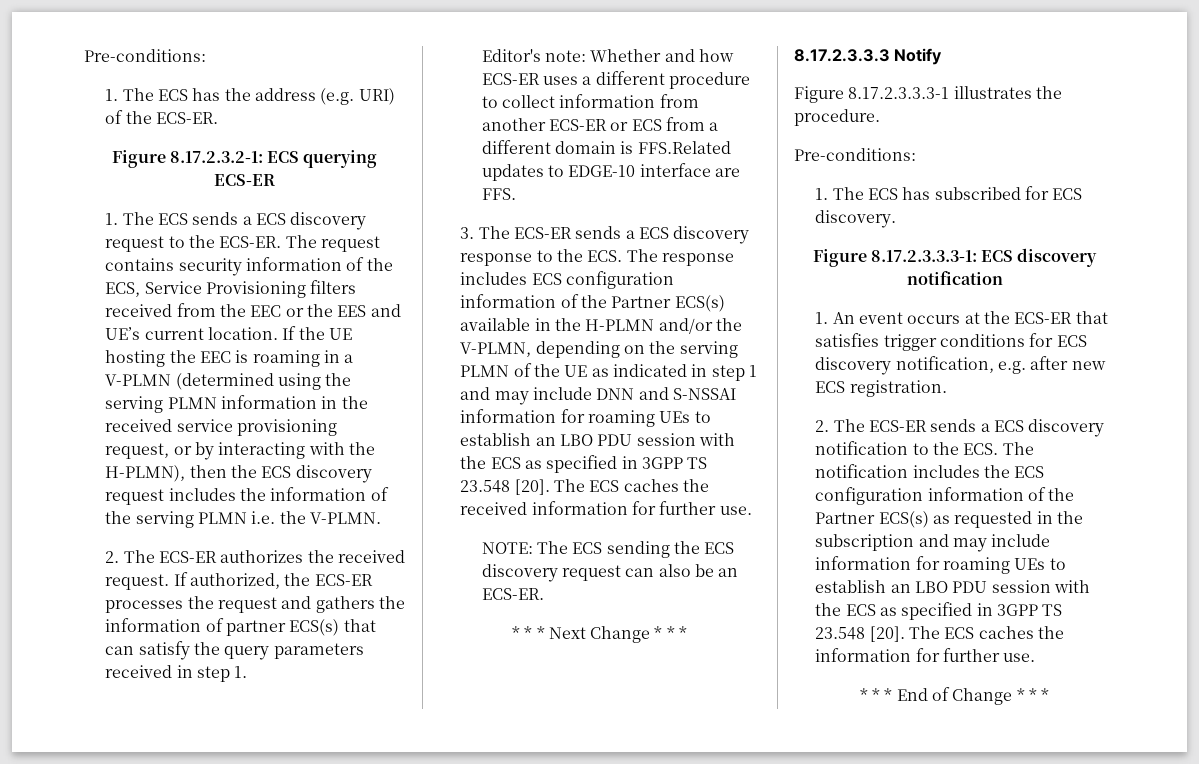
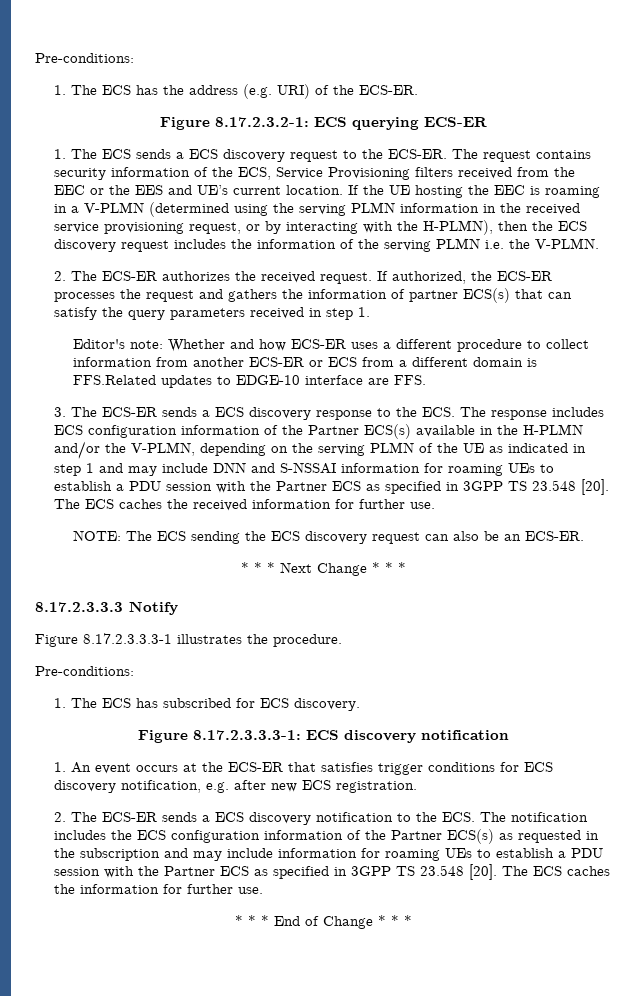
- 3. The ECS-ER sends a ECS discovery response to the ECS. The response includes ECS configuration information of the Partner ECS(s) available in the H-PLMN and/or the V-PLMN, depending on the serving PLMN of the UE as indicated in step 1 and may include DNN and S-NSSAI information for roaming UEs to establish an LBO PDU session with the ECS as specified in 3GPP TS 23.548 [20].
+ 3. The ECS-ER sends a ECS discovery response to the ECS. The response includes ECS configuration information of the Partner ECS(s) available in the H-PLMN and/or the V-PLMN, depending on the serving PLMN of the UE as indicated in step 1 and may include DNN and S-NSSAI information for roaming UEs to establish a PDU session with the Partner ECS as specified in 3GPP TS 23.548 [20].
- 2. The ECS-ER sends a ECS discovery notification to the ECS. The notification includes the ECS configuration information of the Partner ECS(s) as requested in the subscription and may include information for roaming UEs to establish an LBO PDU session with the ECS as specified in 3GPP TS 23.548 [20].
+ 2. The ECS-ER sends a ECS discovery notification to the ECS. The notification includes the ECS configuration information of the Partner ECS(s) as requested in the subscription and may include information for roaming UEs to establish a PDU session with the Partner ECS as specified in 3GPP TS 23.548 [20].

